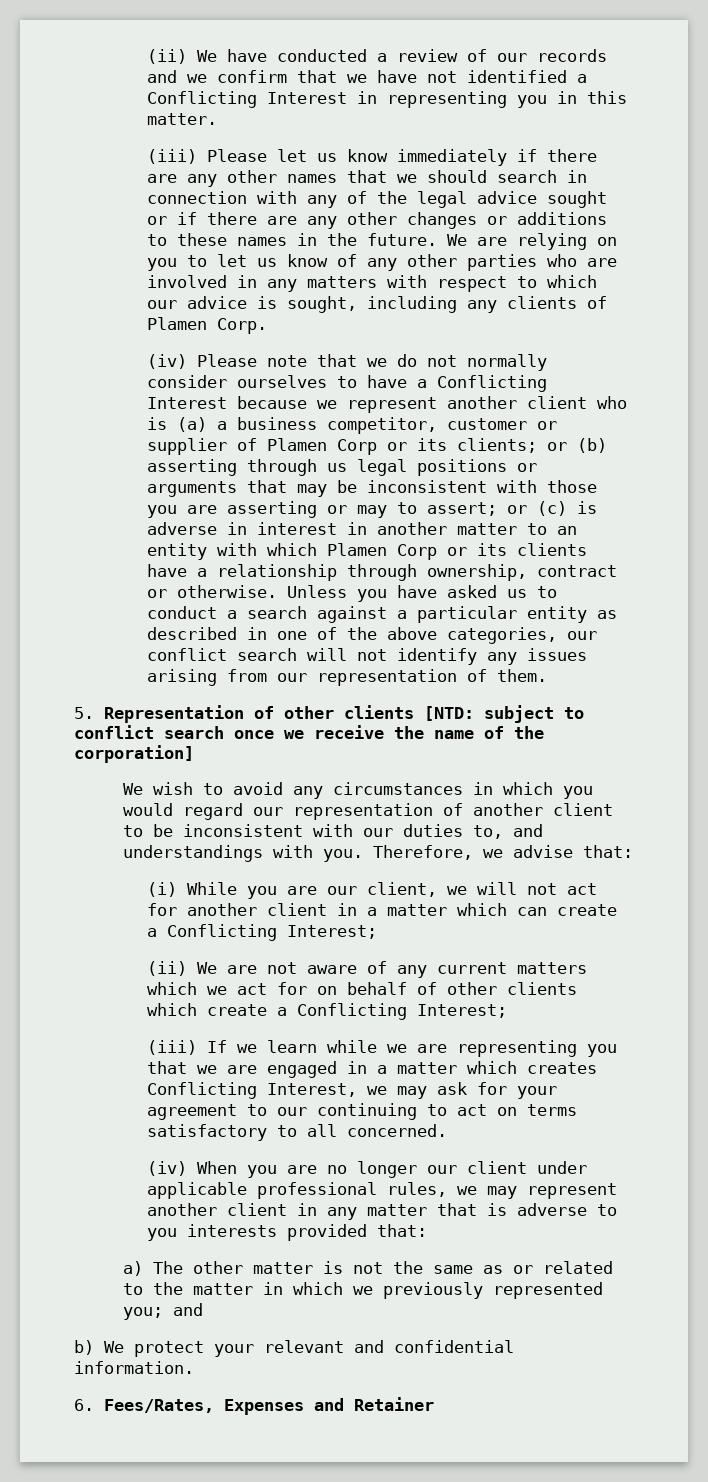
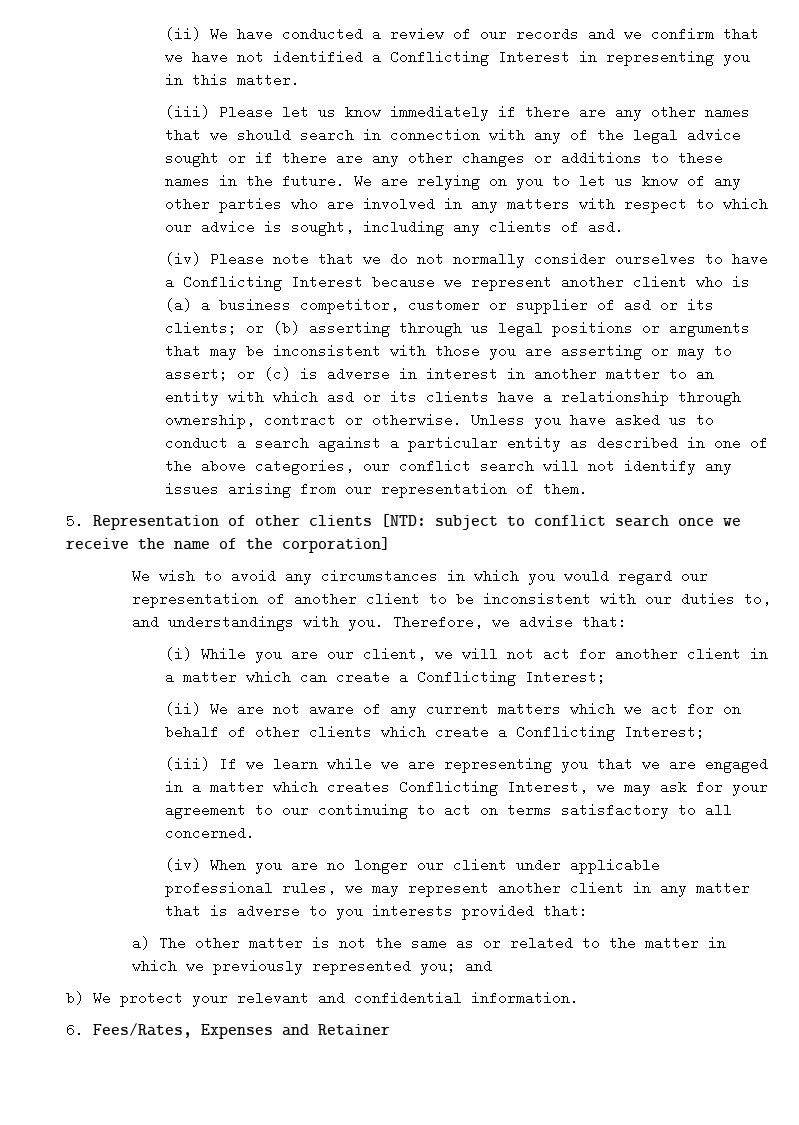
- We are relying on you to let us know of any other parties who are involved in any matters with respect to which our advice is sought, including any clients of Plamen Corp.
+ We are relying on you to let us know of any other parties who are involved in any matters with respect to which our advice is sought, including any clients of asd.
- (iv) Please note that we do not normally consider ourselves to have a Conflicting Interest because we represent another client who is (a) a business competitor, customer or supplier of Plamen Corp or its clients;
+ (iv) Please note that we do not normally consider ourselves to have a Conflicting Interest because we represent another client who is (a) a business competitor, customer or supplier of asd or its clients;
- or (c) is adverse in interest in another matter to an entity with which Plamen Corp or its clients have a relationship through ownership, contract or otherwise.
+ or (c) is adverse in interest in another matter to an entity with which asd or its clients have a relationship through ownership, contract or otherwise.

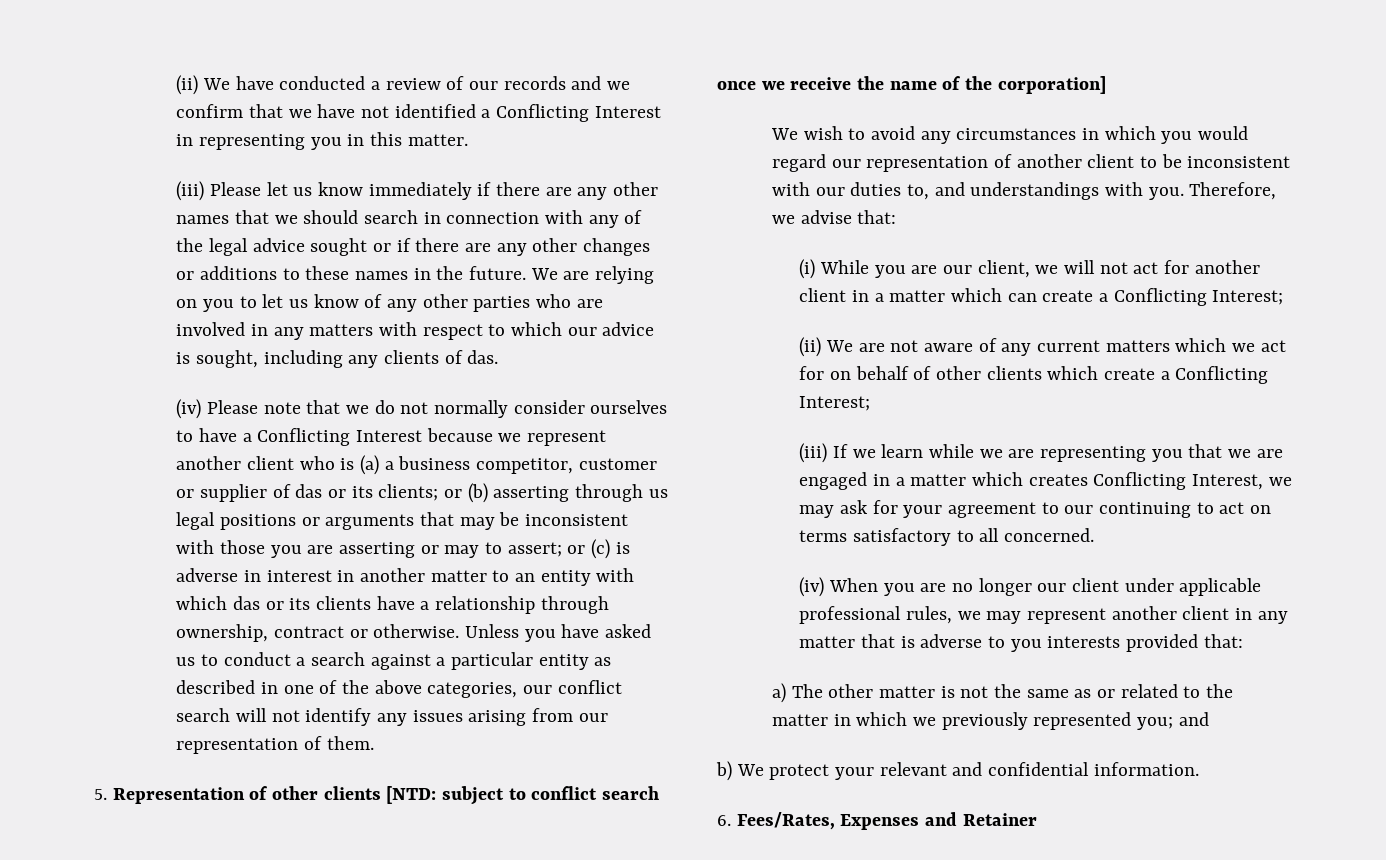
- We are relying on you to let us know of any other parties who are involved in any matters with respect to which our advice is sought, including any clients of asd.
+ We are relying on you to let us know of any other parties who are involved in any matters with respect to which our advice is sought, including any clients of das.
- (iv) Please note that we do not normally consider ourselves to have a Conflicting Interest because we represent another client who is (a) a business competitor, customer or supplier of asd or its clients;
+ (iv) Please note that we do not normally consider ourselves to have a Conflicting Interest because we represent another client who is (a) a business competitor, customer or supplier of das or its clients;
- or (c) is adverse in interest in another matter to an entity with which asd or its clients have a relationship through ownership, contract or otherwise.
+ or (c) is adverse in interest in another matter to an entity with which das or its clients have a relationship through ownership, contract or otherwise.

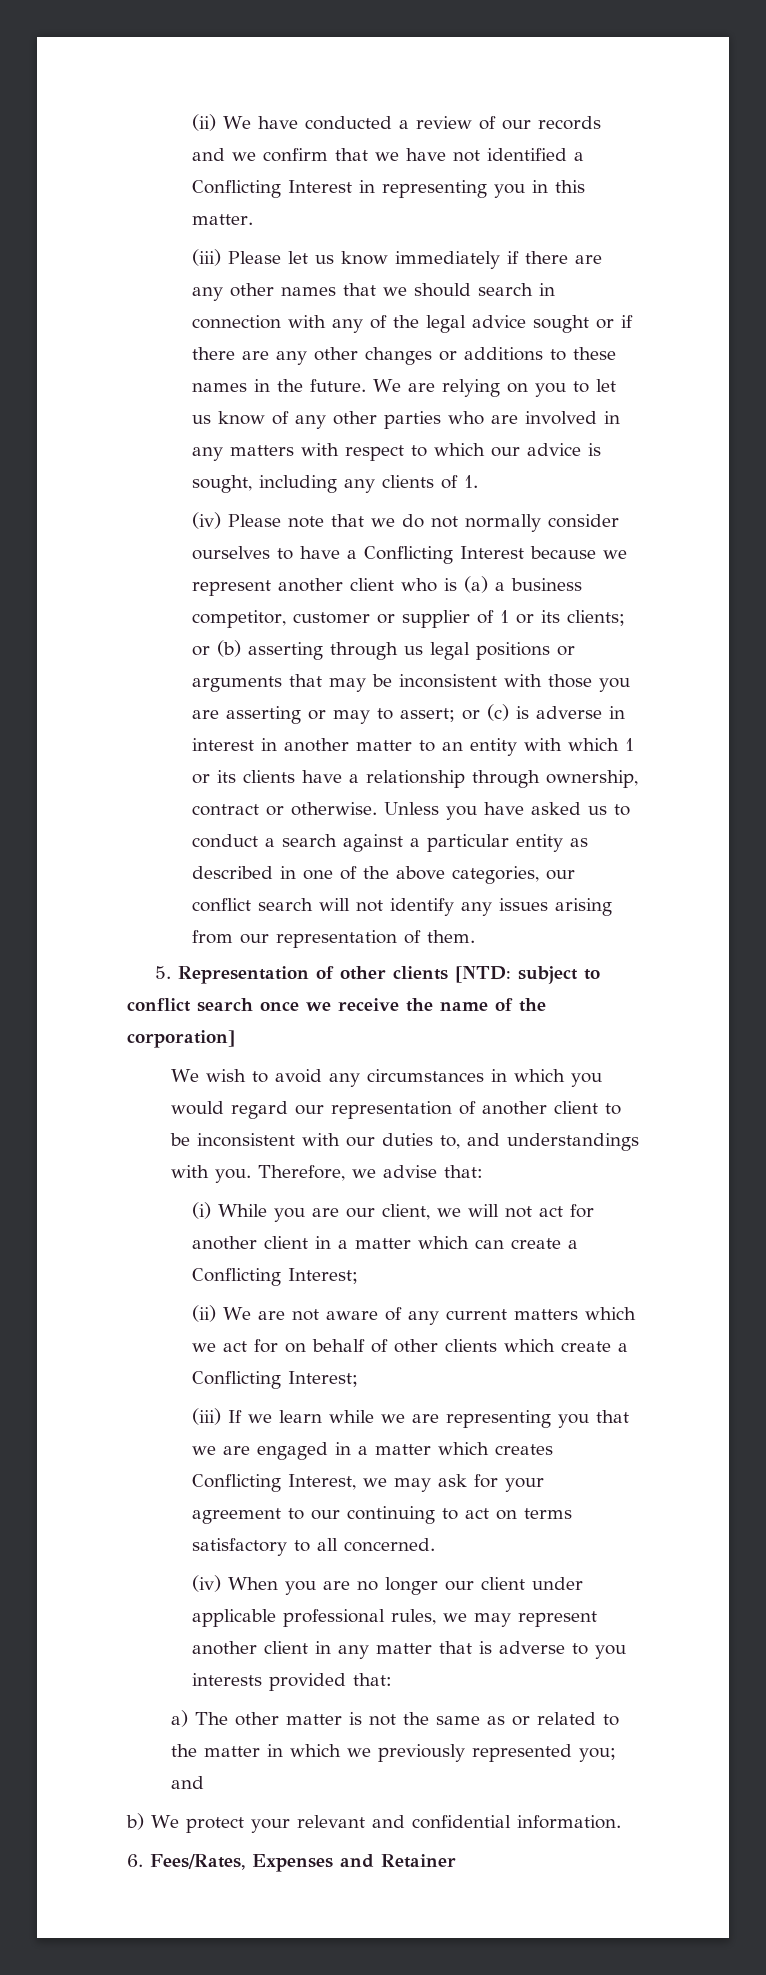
- We are relying on you to let us know of any other parties who are involved in any matters with respect to which our advice is sought, including any clients of das.
+ We are relying on you to let us know of any other parties who are involved in any matters with respect to which our advice is sought, including any clients of 1.
- (iv) Please note that we do not normally consider ourselves to have a Conflicting Interest because we represent another client who is (a) a business competitor, customer or supplier of das or its clients;
+ (iv) Please note that we do not normally consider ourselves to have a Conflicting Interest because we represent another client who is (a) a business competitor, customer or supplier of 1 or its clients;
- or (c) is adverse in interest in another matter to an entity with which das or its clients have a relationship through ownership, contract or otherwise.
+ or (c) is adverse in interest in another matter to an entity with which 1 or its clients have a relationship through ownership, contract or otherwise.

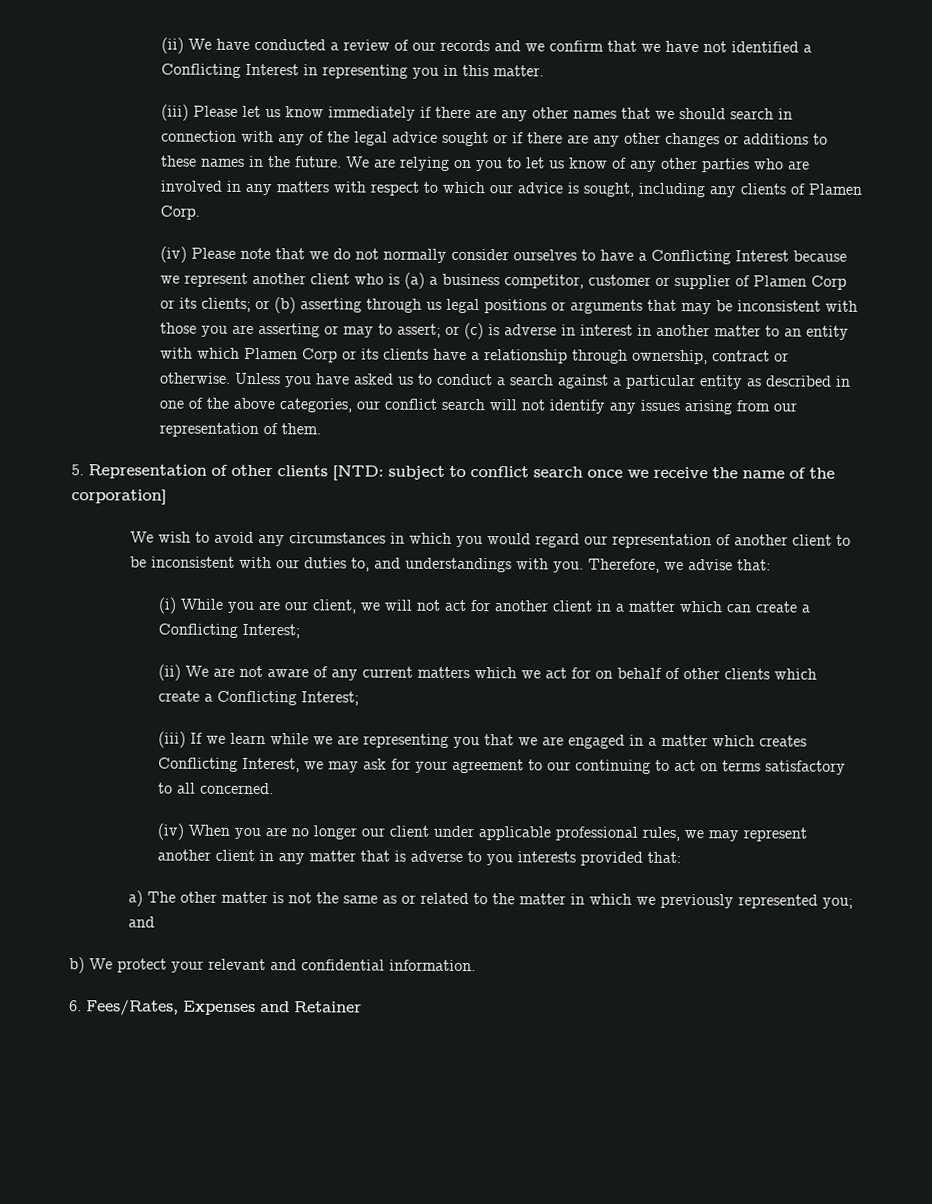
- We are relying on you to let us know of any other parties who are involved in any matters with respect to which our advice is sought, including any clients of 1.
+ We are relying on you to let us know of any other parties who are involved in any matters with respect to which our advice is sought, including any clients of Plamen Corp.
- (iv) Please note that we do not normally consider ourselves to have a Conflicting Interest because we represent another client who is (a) a business competitor, customer or supplier of 1 or its clients;
+ (iv) Please note that we do not normally consider ourselves to have a Conflicting Interest because we represent another client who is (a) a business competitor, customer or supplier of Plamen Corp or its clients;
- or (c) is adverse in interest in another matter to an entity with which 1 or its clients have a relationship through ownership, contract or otherwise.
+ or (c) is adverse in interest in another matter to an entity with which Plamen Corp or its clients have a relationship through ownership, contract or otherwise.

